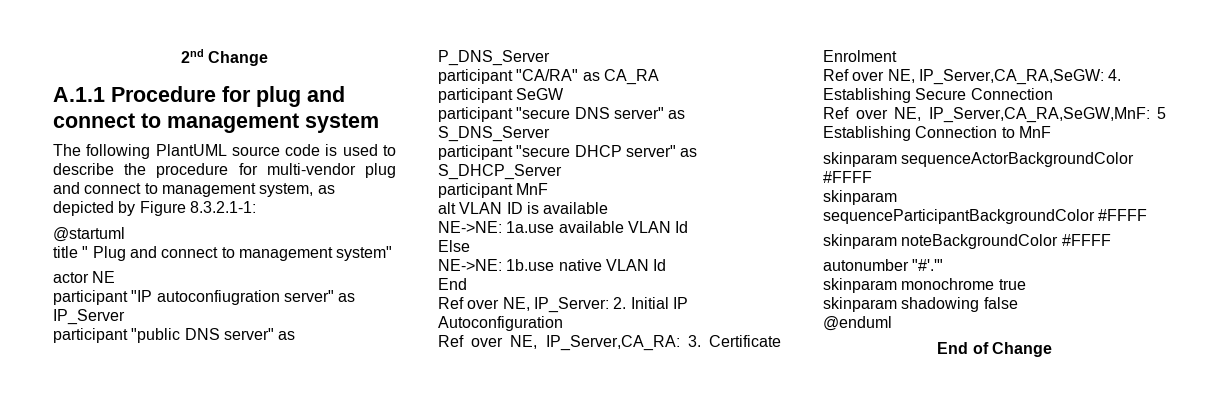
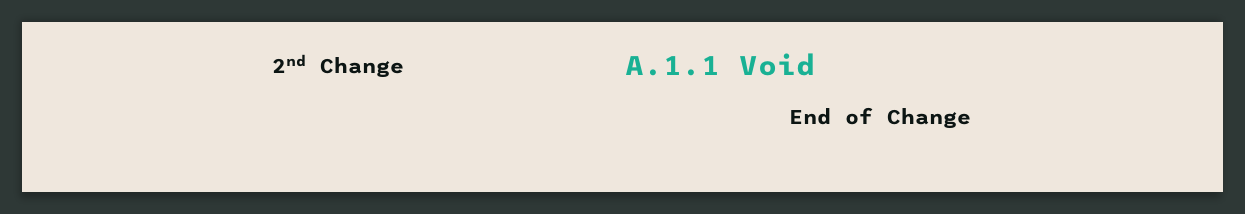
- A.1.1 Procedure for plug and connect to management system
- The following PlantUML source code is used to describe the procedure for multi-vendor plug and connect to management system, as depicted by Figure 8.3.2.1-1:
- @startuml
- title " Plug and connect to management system"
- actor NE
- participant "IP autoconfiugration server" as IP_Server
- participant "public DNS server" as P_DNS_Server
- participant "CA/RA" as CA_RA
- participant SeGW
- participant "secure DNS server" as S_DNS_Server
- participant "secure DHCP server" as S_DHCP_Server
- participant MnF
- alt VLAN ID is available
- NE->NE: 1a.use available VLAN Id
- Else
- NE->NE: 1b.use native VLAN Id
- End
- Ref over NE, IP_Server: 2. Initial IP Autoconfiguration
- Ref over NE, IP_Server,CA_RA: 3. Certificate Enrolment
- Ref over NE, IP_Server,CA_RA,SeGW: 4. Establishing Secure Connection
- Ref over NE, IP_Server,CA_RA,SeGW,MnF: 5 Establishing Connection to MnF
- skinparam sequenceActorBackgroundColor #FFFF
- skinparam sequenceParticipantBackgroundColor #FFFF
- skinparam noteBackgroundColor #FFFF
- autonumber "#'.'"
- skinparam monochrome true
- skinparam shadowing false
- @enduml
+ A.1.1 Void

